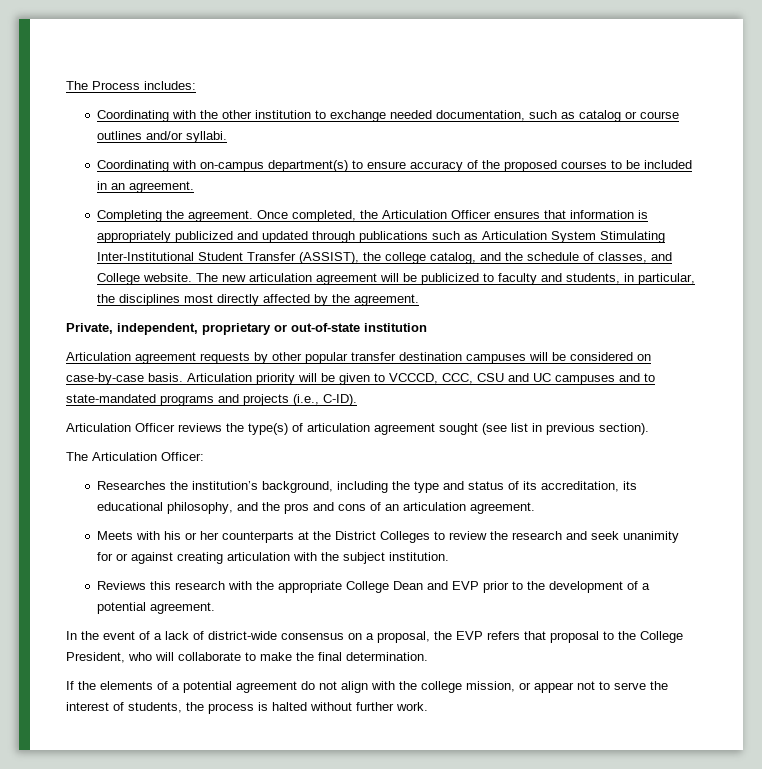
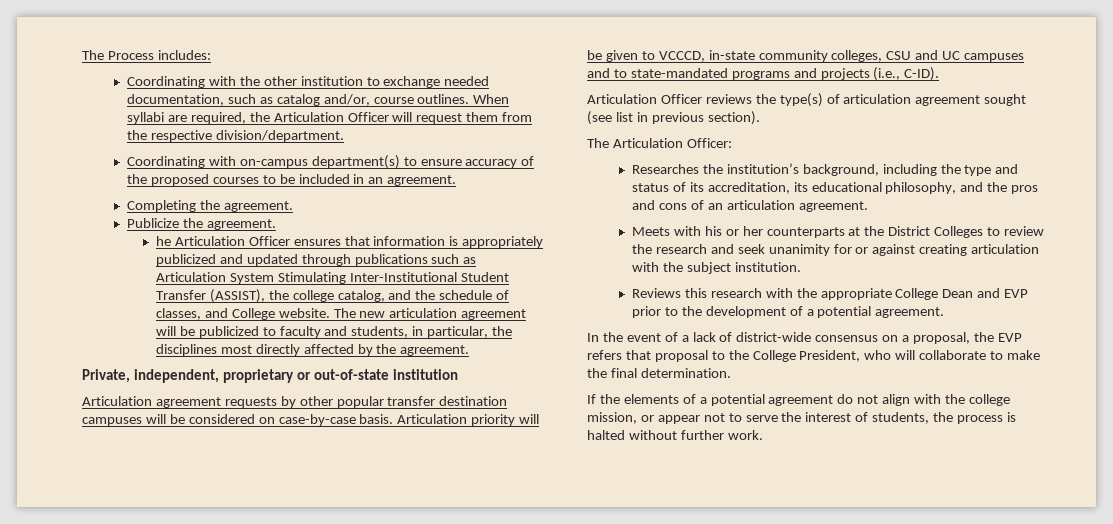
- Coordinating with the other institution to exchange needed documentation, such as catalog or course outlines and/or syllabi.
+ Coordinating with the other institution to exchange needed documentation, such as catalog and/or, course outlines. When syllabi are required, the Articulation Officer will request them from the respective division/department.
- Completing the agreement. Once completed, the Articulation Officer ensures that information is appropriately publicized and updated through publications such as Articulation System Stimulating Inter-Institutional Student Transfer (ASSIST), the college catalog, and the schedule of classes, and College website.
+ Completing the agreement.
+ Publicize the agreement.
+ he Articulation Officer ensures that information is appropriately publicized and updated through publications such as Articulation System Stimulating Inter-Institutional Student Transfer (ASSIST), the college catalog, and the schedule of classes, and College website.
- Articulation priority will be given to VCCCD, CCC, CSU and UC campuses and to state-mandated programs and projects (i.e., C-ID).
+ Articulation priority will be given to VCCCD, in-state community colleges, CSU and UC campuses and to state-mandated programs and projects (i.e., C-ID).

